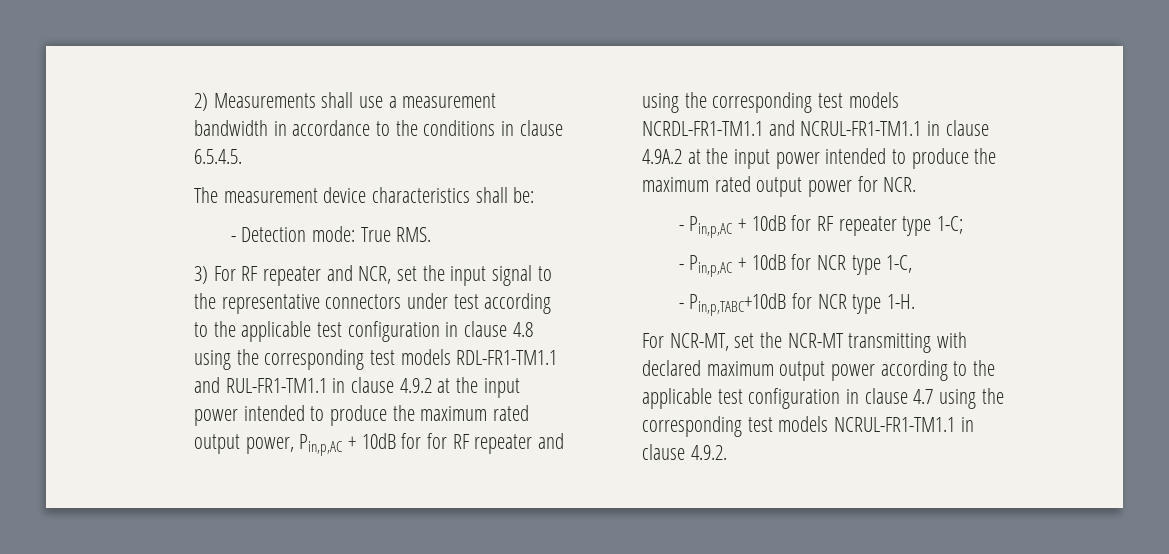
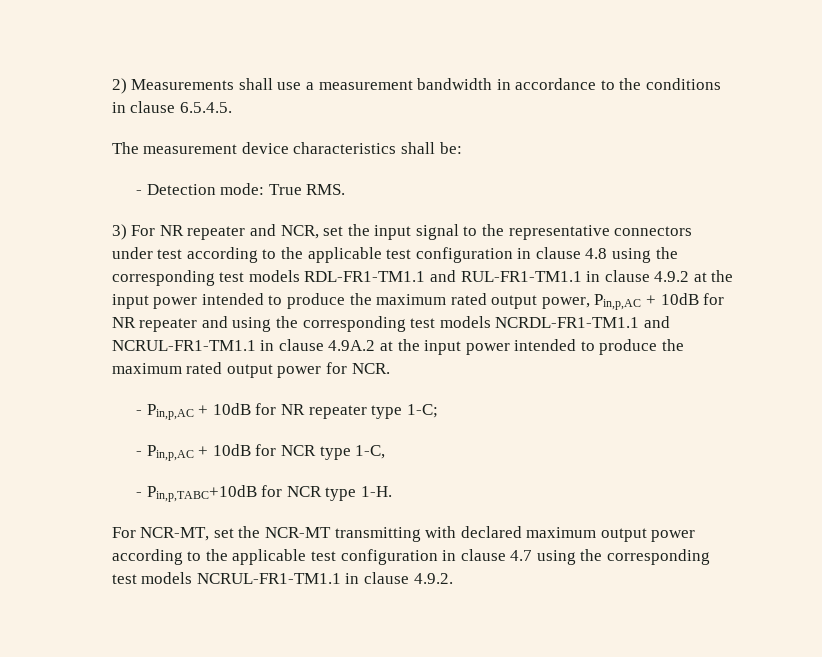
- 3) For RF repeater and NCR, set the input signal to the representative connectors under test according to the applicable test configuration in clause 4.8 using the corresponding test models RDL-FR1-TM1.1 and RUL-FR1-TM1.1 in clause 4.9.2 at the input power intended to produce the maximum rated output power, Pin,p,AC + 10dB for for RF repeater and using the corresponding test models NCRDL-FR1-TM1.1 and NCRUL-FR1-TM1.1 in clause 4.9A.2 at the input power intended to produce the maximum rated output power for NCR.
+ 3) For NR repeater and NCR, set the input signal to the representative connectors under test according to the applicable test configuration in clause 4.8 using the corresponding test models RDL-FR1-TM1.1 and RUL-FR1-TM1.1 in clause 4.9.2 at the input power intended to produce the maximum rated output power, Pin,p,AC + 10dB for NR repeater and using the corresponding test models NCRDL-FR1-TM1.1 and NCRUL-FR1-TM1.1 in clause 4.9A.2 at the input power intended to produce the maximum rated output power for NCR.
- - Pin,p,AC + 10dB for RF repeater type 1-C;
+ - Pin,p,AC + 10dB for NR repeater type 1-C;

